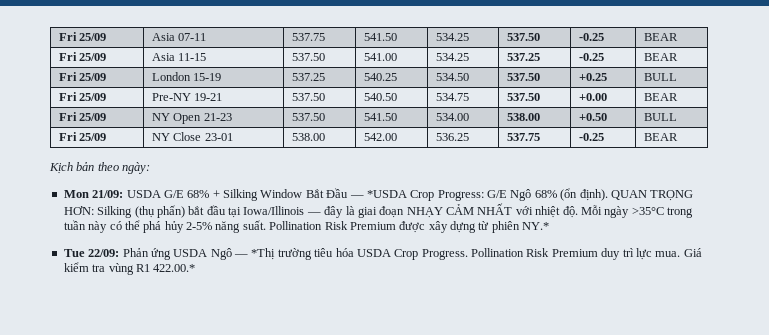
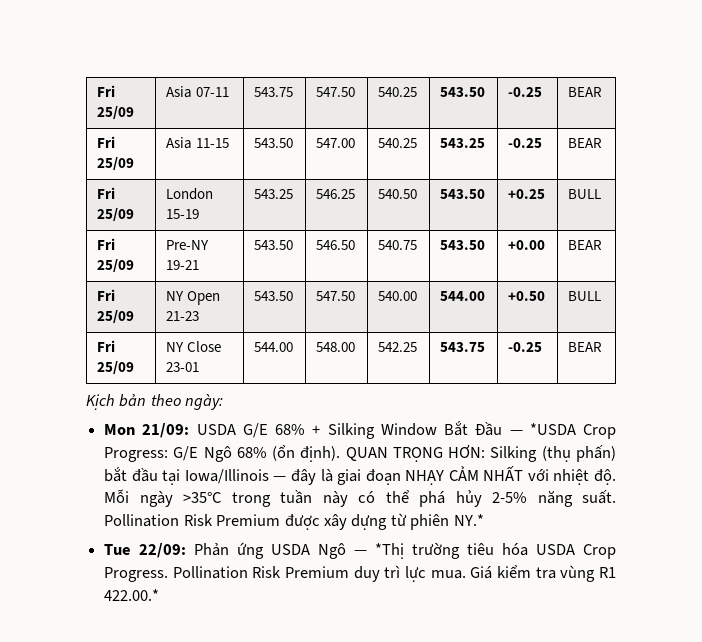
- Fri 25/09 | Asia 07-11 | 537.75 | 541.50 | 534.25 | 537.50 | -0.25 | BEAR
+ Fri 25/09 | Asia 07-11 | 543.75 | 547.50 | 540.25 | 543.50 | -0.25 | BEAR
- Fri 25/09 | Asia 11-15 | 537.50 | 541.00 | 534.25 | 537.25 | -0.25 | BEAR
+ Fri 25/09 | Asia 11-15 | 543.50 | 547.00 | 540.25 | 543.25 | -0.25 | BEAR
- Fri 25/09 | London 15-19 | 537.25 | 540.25 | 534.50 | 537.50 | +0.25 | BULL
+ Fri 25/09 | London 15-19 | 543.25 | 546.25 | 540.50 | 543.50 | +0.25 | BULL
- Fri 25/09 | Pre-NY 19-21 | 537.50 | 540.50 | 534.75 | 537.50 | +0.00 | BEAR
+ Fri 25/09 | Pre-NY 19-21 | 543.50 | 546.50 | 540.75 | 543.50 | +0.00 | BEAR
- Fri 25/09 | NY Open 21-23 | 537.50 | 541.50 | 534.00 | 538.00 | +0.50 | BULL
+ Fri 25/09 | NY Open 21-23 | 543.50 | 547.50 | 540.00 | 544.00 | +0.50 | BULL
- Fri 25/09 | NY Close 23-01 | 538.00 | 542.00 | 536.25 | 537.75 | -0.25 | BEAR
+ Fri 25/09 | NY Close 23-01 | 544.00 | 548.00 | 542.25 | 543.75 | -0.25 | BEAR

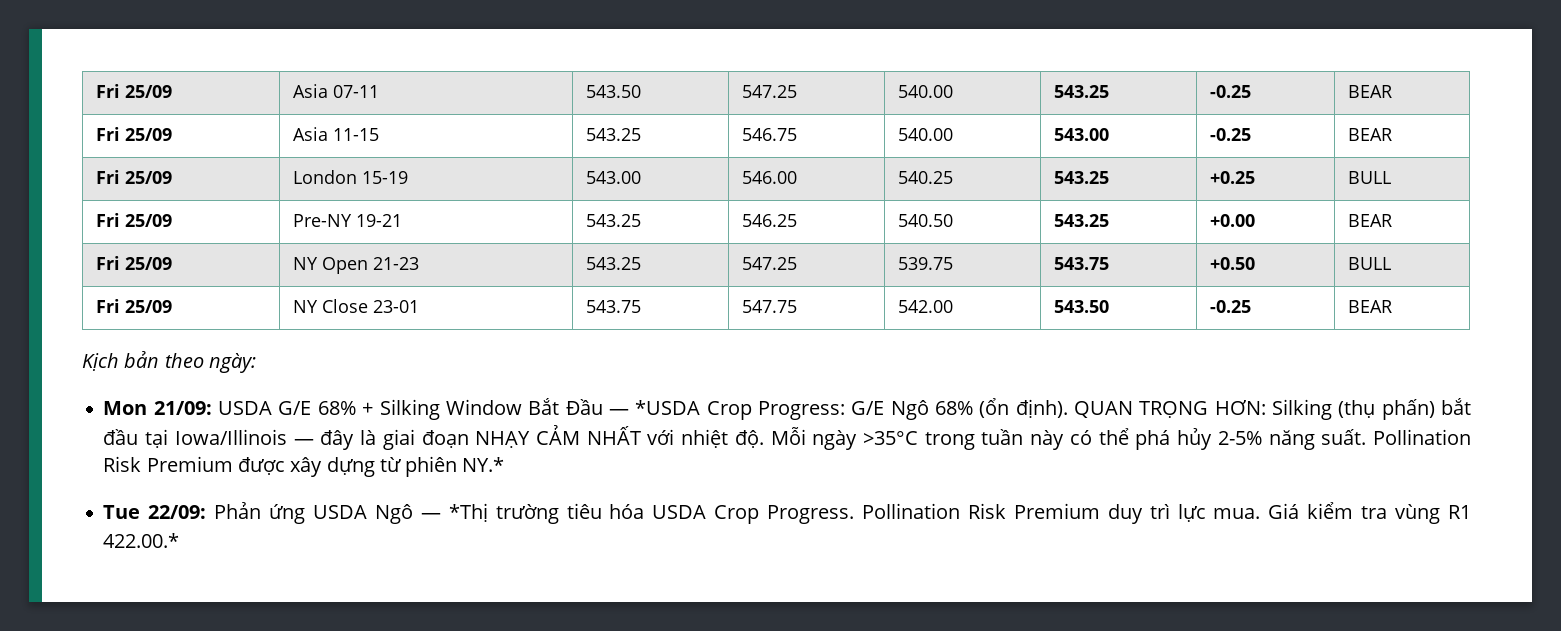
- Fri 25/09 | Asia 07-11 | 543.75 | 547.50 | 540.25 | 543.50 | -0.25 | BEAR
+ Fri 25/09 | Asia 07-11 | 543.50 | 547.25 | 540.00 | 543.25 | -0.25 | BEAR
- Fri 25/09 | Asia 11-15 | 543.50 | 547.00 | 540.25 | 543.25 | -0.25 | BEAR
+ Fri 25/09 | Asia 11-15 | 543.25 | 546.75 | 540.00 | 543.00 | -0.25 | BEAR
- Fri 25/09 | London 15-19 | 543.25 | 546.25 | 540.50 | 543.50 | +0.25 | BULL
+ Fri 25/09 | London 15-19 | 543.00 | 546.00 | 540.25 | 543.25 | +0.25 | BULL
- Fri 25/09 | Pre-NY 19-21 | 543.50 | 546.50 | 540.75 | 543.50 | +0.00 | BEAR
+ Fri 25/09 | Pre-NY 19-21 | 543.25 | 546.25 | 540.50 | 543.25 | +0.00 | BEAR
- Fri 25/09 | NY Open 21-23 | 543.50 | 547.50 | 540.00 | 544.00 | +0.50 | BULL
+ Fri 25/09 | NY Open 21-23 | 543.25 | 547.25 | 539.75 | 543.75 | +0.50 | BULL
- Fri 25/09 | NY Close 23-01 | 544.00 | 548.00 | 542.25 | 543.75 | -0.25 | BEAR
+ Fri 25/09 | NY Close 23-01 | 543.75 | 547.75 | 542.00 | 543.50 | -0.25 | BEAR

